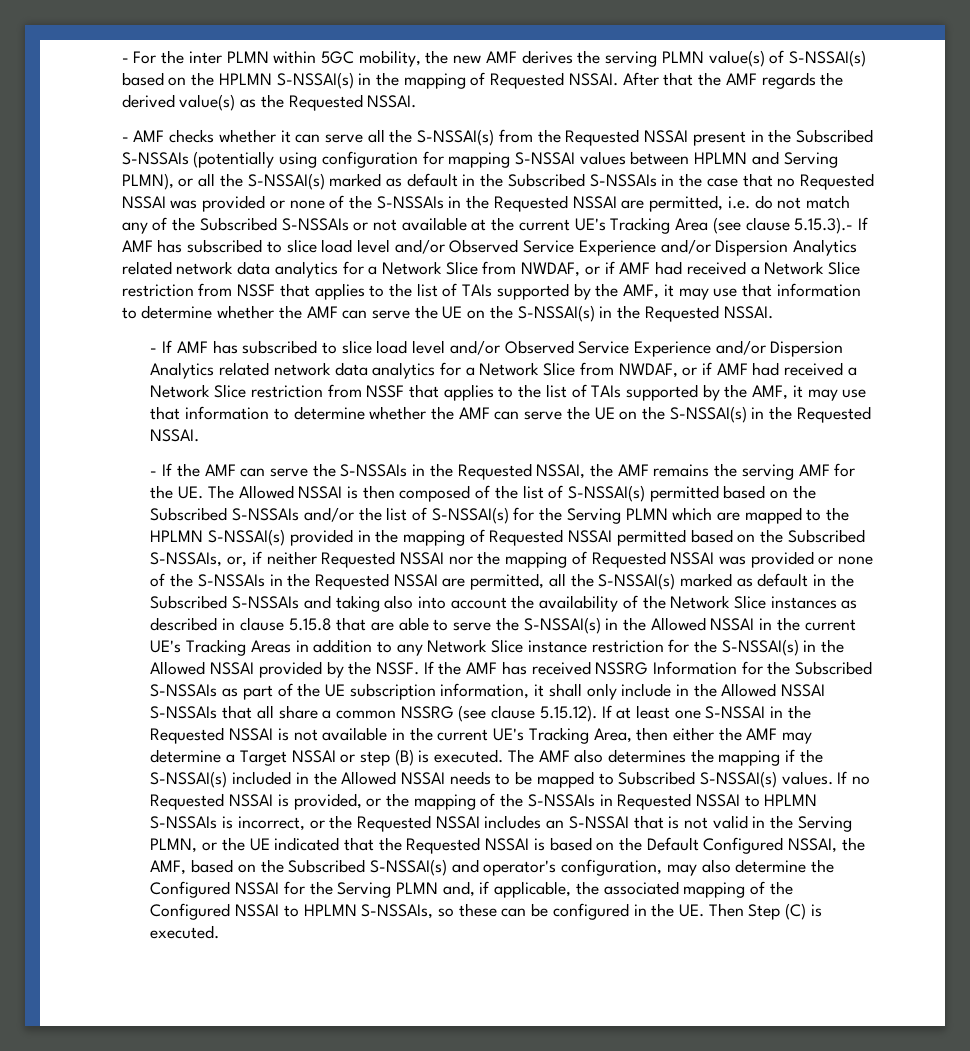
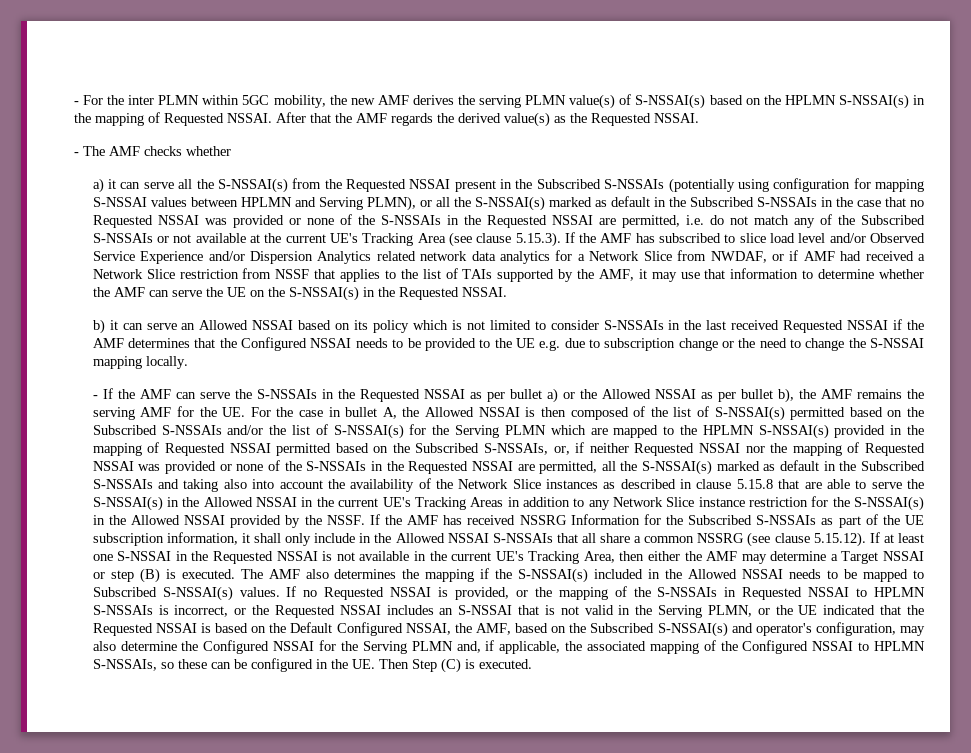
- - AMF checks whether it can serve all the S-NSSAI(s) from the Requested NSSAI present in the Subscribed S-NSSAIs (potentially using configuration for mapping S-NSSAI values between HPLMN and Serving PLMN), or all the S-NSSAI(s) marked as default in the Subscribed S-NSSAIs in the case that no Requested NSSAI was provided or none of the S-NSSAIs in the Requested NSSAI are permitted, i.e. do not match any of the Subscribed S-NSSAIs or not available at the current UE's Tracking Area (see clause 5.15.3).- If AMF has subscribed to slice load level and/or Observed Service Experience and/or Dispersion Analytics related network data analytics for a Network Slice from NWDAF, or if AMF had received a Network Slice restriction from NSSF that applies to the list of TAIs supported by the AMF, it may use that information to determine whether the AMF can serve the UE on the S-NSSAI(s) in the Requested NSSAI.
+ - The AMF checks whether
+ a) it can serve all the S-NSSAI(s) from the Requested NSSAI present in the Subscribed S-NSSAIs (potentially using configuration for mapping S-NSSAI values between HPLMN and Serving PLMN), or all the S-NSSAI(s) marked as default in the Subscribed S-NSSAIs in the case that no Requested NSSAI was provided or none of the S-NSSAIs in the Requested NSSAI are permitted, i.e. do not match any of the Subscribed S-NSSAIs or not available at the current UE's Tracking Area (see clause 5.15.3). If the AMF has subscribed to slice load level and/or Observed Service Experience and/or Dispersion Analytics related network data analytics for a Network Slice from NWDAF, or if AMF had received a Network Slice restriction from NSSF that applies to the list of TAIs supported by the AMF, it may use that information to determine whether the AMF can serve the UE on the S-NSSAI(s) in the Requested NSSAI.
- - If AMF has subscribed to slice load level and/or Observed Service Experience and/or Dispersion Analytics related network data analytics for a Network Slice from NWDAF, or if AMF had received a Network Slice restriction from NSSF that applies to the list of TAIs supported by the AMF, it may use that information to determine whether the AMF can serve the UE on the S-NSSAI(s) in the Requested NSSAI.
+ b) it can serve an Allowed NSSAI based on its policy which is not limited to consider S-NSSAIs in the last received Requested NSSAI if the AMF determines that the Configured NSSAI needs to be provided to the UE e.g. due to subscription change or the need to change the S-NSSAI mapping locally.
- - If the AMF can serve the S-NSSAIs in the Requested NSSAI, the AMF remains the serving AMF for the UE. The Allowed NSSAI is then composed of the list of S-NSSAI(s) permitted based on the Subscribed S-NSSAIs and/or the list of S-NSSAI(s) for the Serving PLMN which are mapped to the HPLMN S-NSSAI(s) provided in the mapping of Requested NSSAI permitted based on the Subscribed S-NSSAIs, or, if neither Requested NSSAI nor the mapping of Requested NSSAI was provided or none of the S-NSSAIs in the Requested NSSAI are permitted, all the S-NSSAI(s) marked as default in the Subscribed S-NSSAIs and taking also into account the availability of the Network Slice instances as described in clause 5.15.8 that are able to serve the S-NSSAI(s) in the Allowed NSSAI in the current UE's Tracking Areas in addition to any Network Slice instance restriction for the S-NSSAI(s) in the Allowed NSSAI provided by the NSSF.
+ - If the AMF can serve the S-NSSAIs in the Requested NSSAI as per bullet a) or the Allowed NSSAI as per bullet b), the AMF remains the serving AMF for the UE. For the case in bullet A, the Allowed NSSAI is then composed of the list of S-NSSAI(s) permitted based on the Subscribed S-NSSAIs and/or the list of S-NSSAI(s) for the Serving PLMN which are mapped to the HPLMN S-NSSAI(s) provided in the mapping of Requested NSSAI permitted based on the Subscribed S-NSSAIs, or, if neither Requested NSSAI nor the mapping of Requested NSSAI was provided or none of the S-NSSAIs in the Requested NSSAI are permitted, all the S-NSSAI(s) marked as default in the Subscribed S-NSSAIs and taking also into account the availability of the Network Slice instances as described in clause 5.15.8 that are able to serve the S-NSSAI(s) in the Allowed NSSAI in the current UE's Tracking Areas in addition to any Network Slice instance restriction for the S-NSSAI(s) in the Allowed NSSAI provided by the NSSF.

